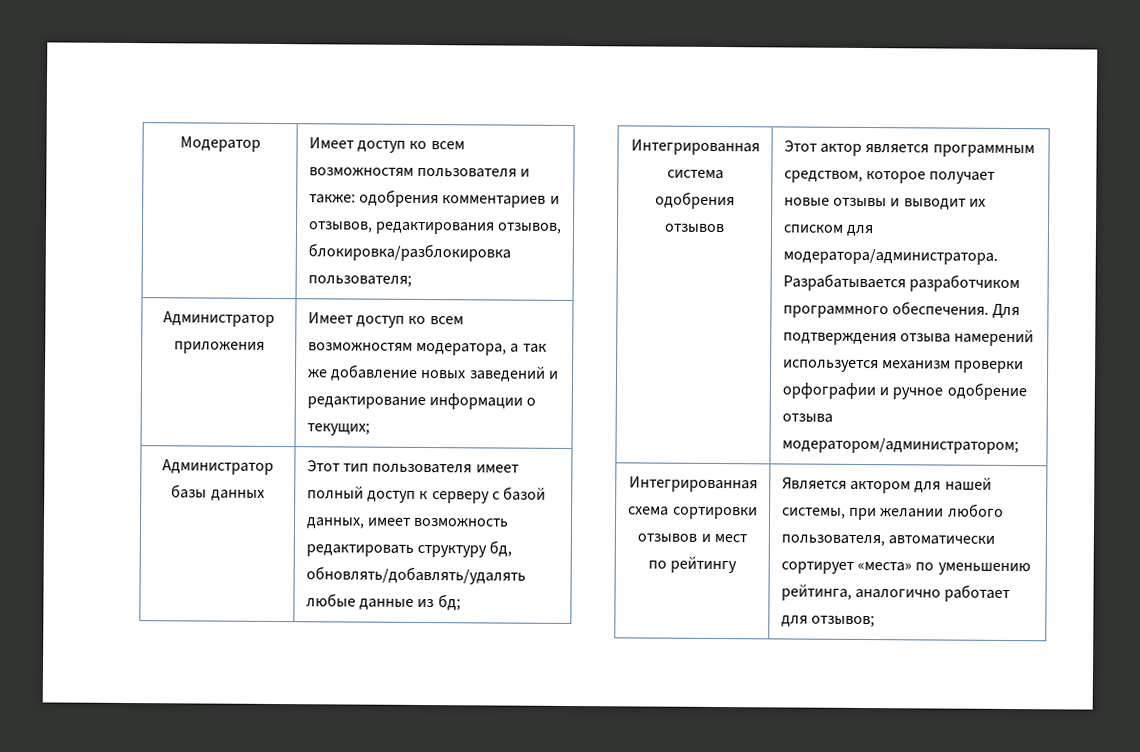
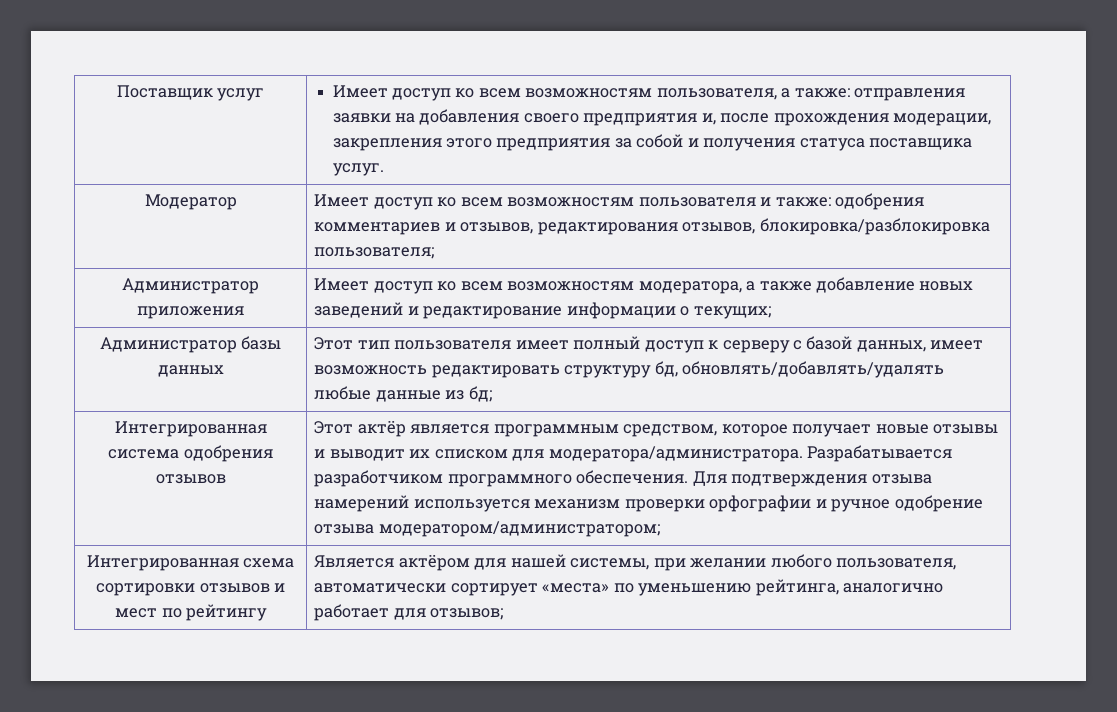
+ Поставщик услуг | Имеет доступ ко всем возможностям пользователя, а также: отправления заявки на добавления своего предприятия и, после прохождения модерации, закрепления этого предприятия за собой и получения статуса поставщика услуг.
- Администратор приложения | Имеет доступ ко всем возможностям модератора, а так же добавление новых заведений и редактирование информации о текущих;
+ Администратор приложения | Имеет доступ ко всем возможностям модератора, а также добавление новых заведений и редактирование информации о текущих;
- Интегрированная система одобрения отзывов | Этот актор является программным средством, которое получает новые отзывы и выводит их списком для модератора/администратора. Разрабатывается разработчиком программного обеспечения. Для подтверждения отзыва намерений используется механизм проверки орфографии и ручное одобрение отзыва модератором/администратором;
+ Интегрированная система одобрения отзывов | Этот актёр является программным средством, которое получает новые отзывы и выводит их списком для модератора/администратора. Разрабатывается разработчиком программного обеспечения. Для подтверждения отзыва намерений используется механизм проверки орфографии и ручное одобрение отзыва модератором/администратором;
- Интегрированная схема сортировки отзывов и мест по рейтингу | Является актором для нашей системы, при желании любого пользователя, автоматически сортирует «места» по уменьшению рейтинга, аналогично работает для отзывов;
+ Интегрированная схема сортировки отзывов и мест по рейтингу | Является актёром для нашей системы, при желании любого пользователя, автоматически сортирует «места» по уменьшению рейтинга, аналогично работает для отзывов;

